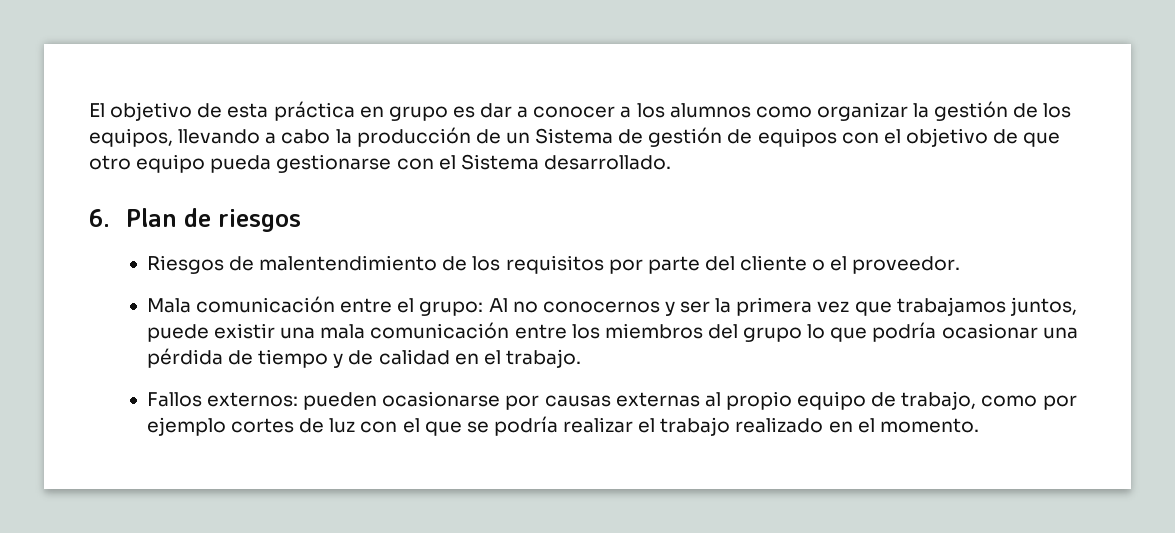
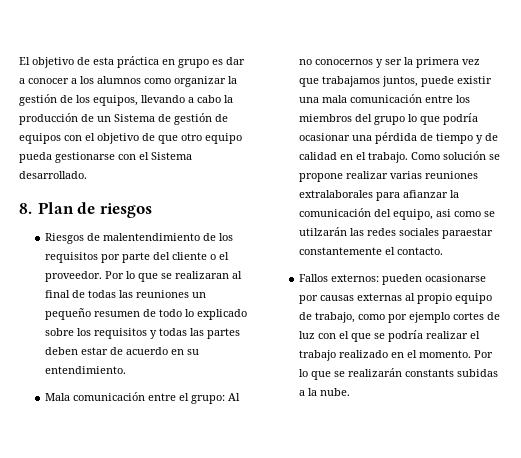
- 6. Plan de riesgos
+ 8. Plan de riesgos
+ Por lo que se realizaran al final de todas las reuniones un pequeño resumen de todo lo explicado sobre los requisitos y todas las partes deben estar de acuerdo en su entendimiento.
+ Como solución se propone realizar varias reuniones extralaborales para afianzar la comunicación del equipo, asi como se utilzarán las redes sociales paraestar constantemente el contacto.
+ Por lo que se realizarán constants subidas a la nube.

